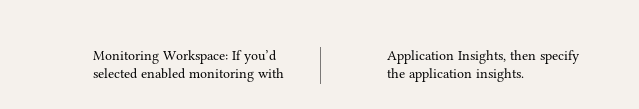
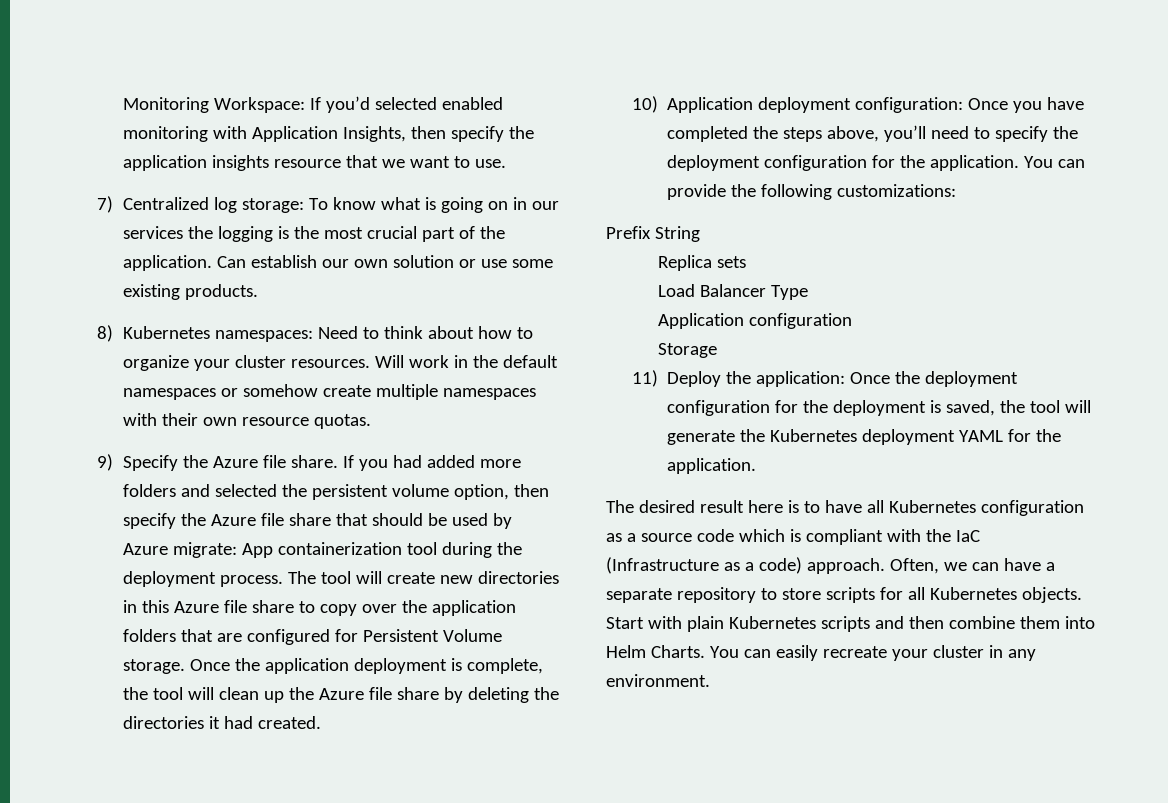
- Monitoring Workspace: If you’d selected enabled monitoring with Application Insights, then specify the application insights.
+ Monitoring Workspace: If you’d selected enabled monitoring with Application Insights, then specify the application insights resource that we want to use.
+ 7) Centralized log storage: To know what is going on in our services the logging is the most crucial part of the application. Can establish our own solution or use some existing products.
+ 8) Kubernetes namespaces: Need to think about how to organize your cluster resources. Will work in the default namespaces or somehow create multiple namespaces with their own resource quotas.
+ 9) Specify the Azure file share. If you had added more folders and selected the persistent volume option, then specify the Azure file share that should be used by Azure migrate: App containerization tool during the deployment process. The tool will create new directories in this Azure file share to copy over the application folders that are configured for Persistent Volume storage. Once the application deployment is complete, the tool will clean up the Azure file share by deleting the directories it had created.
+ 10) Application deployment configuration: Once you have completed the steps above, you’ll need to specify the deployment configuration for the application. You can provide the following customizations:
+ Prefix String
+ Replica sets
+ Load Balancer Type
+ Application configuration
+ Storage
+ 11) Deploy the application: Once the deployment configuration for the deployment is saved, the tool will generate the Kubernetes deployment YAML for the application.
+ The desired result here is to have all Kubernetes configuration as a source code which is compliant with the IaC (Infrastructure as a code) approach. Often, we can have a separate repository to store scripts for all Kubernetes objects. Start with plain Kubernetes scripts and then combine them into Helm Charts. You can easily recreate your cluster in any environment.

